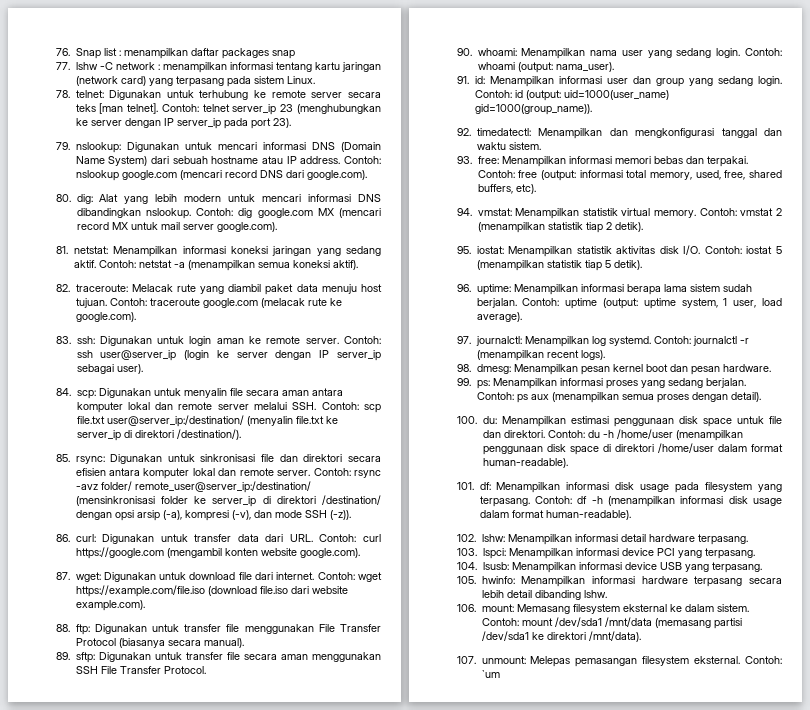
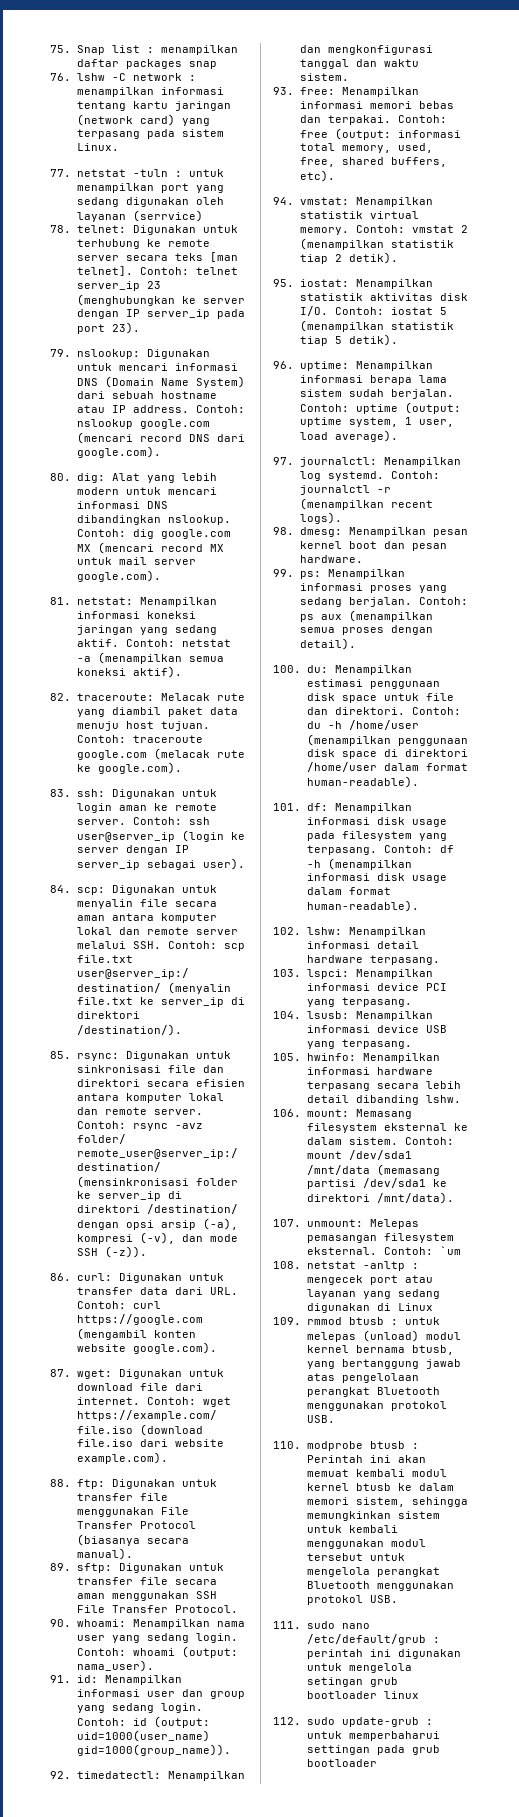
- 76. Snap list : menampilkan daftar packages snap
+ 75. Snap list : menampilkan daftar packages snap
- 77. lshw -C network : menampilkan informasi tentang kartu jaringan (network card) yang terpasang pada sistem Linux.
+ 76. lshw -C network : menampilkan informasi tentang kartu jaringan (network card) yang terpasang pada sistem Linux.
+ 77. netstat -tuln : untuk menampilkan port yang sedang digunakan oleh layanan (serrvice)
+ 108. netstat -anltp : mengecek port atau layanan yang sedang digunakan di Linux
+ 109. rmmod btusb : untuk melepas (unload) modul kernel bernama btusb, yang bertanggung jawab atas pengelolaan perangkat Bluetooth menggunakan protokol USB.
+ 110. modprobe btusb : Perintah ini akan memuat kembali modul kernel btusb ke dalam memori sistem, sehingga memungkinkan sistem untuk kembali menggunakan modul tersebut untuk mengelola perangkat Bluetooth menggunakan protokol USB.
+ 111. sudo nano /etc/default/grub : perintah ini digunakan untuk mengelola setingan grub bootloader linux
+ 112. sudo update-grub : untuk memperbaharui settingan pada grub bootloader

